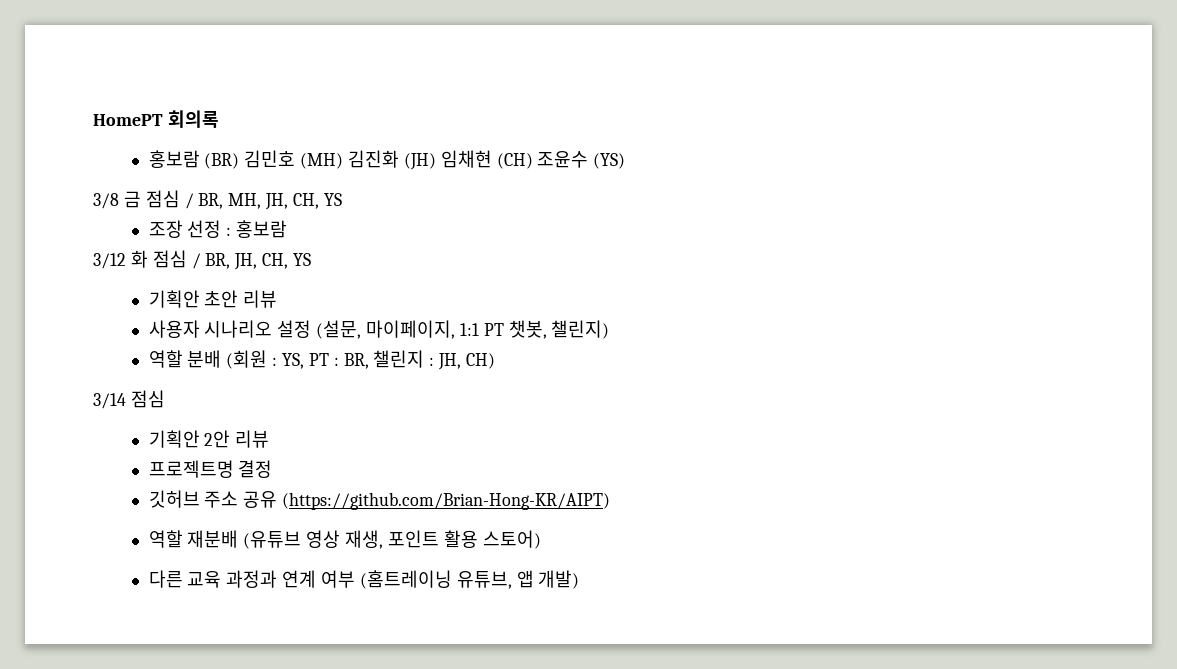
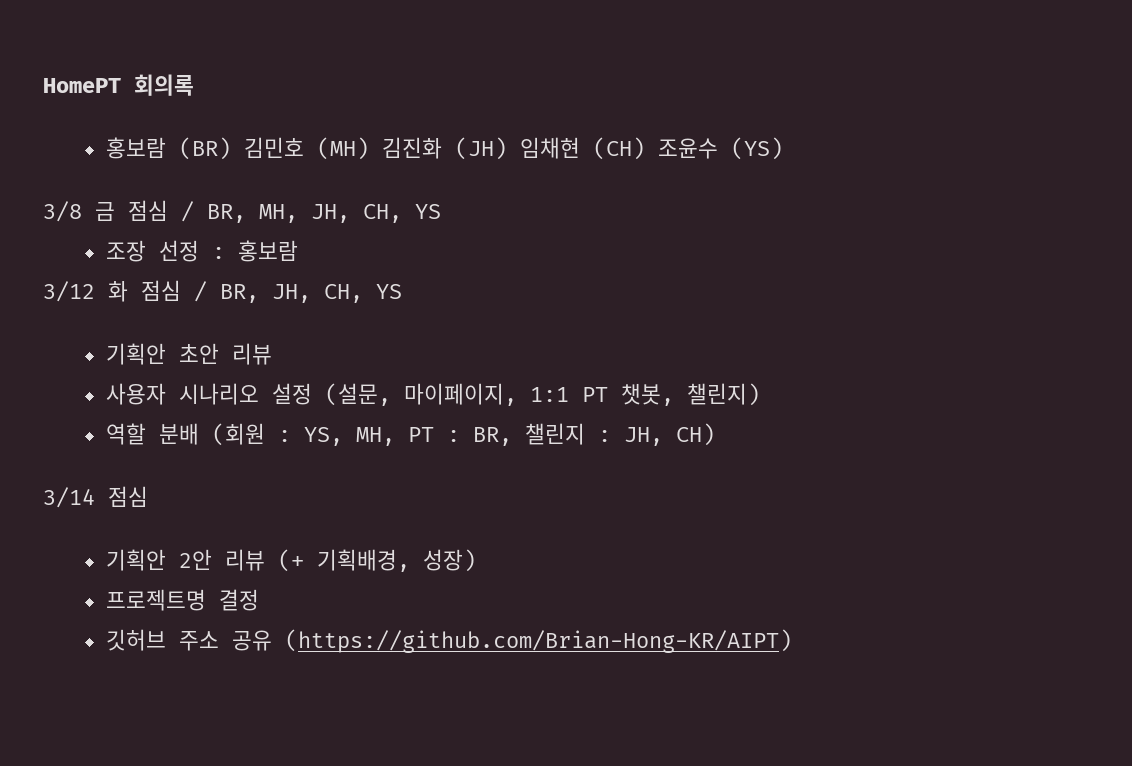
- 역할 분배 (회원 : YS, PT : BR, 챌린지 : JH, CH)
+ 역할 분배 (회원 : YS, MH, PT : BR, 챌린지 : JH, CH)
- 기획안 2안 리뷰
+ 기획안 2안 리뷰 (+ 기획배경, 성장)
- 역할 재분배 (유튜브 영상 재생, 포인트 활용 스토어)
- 다른 교육 과정과 연계 여부 (홈트레이닝 유튜브, 앱 개발)

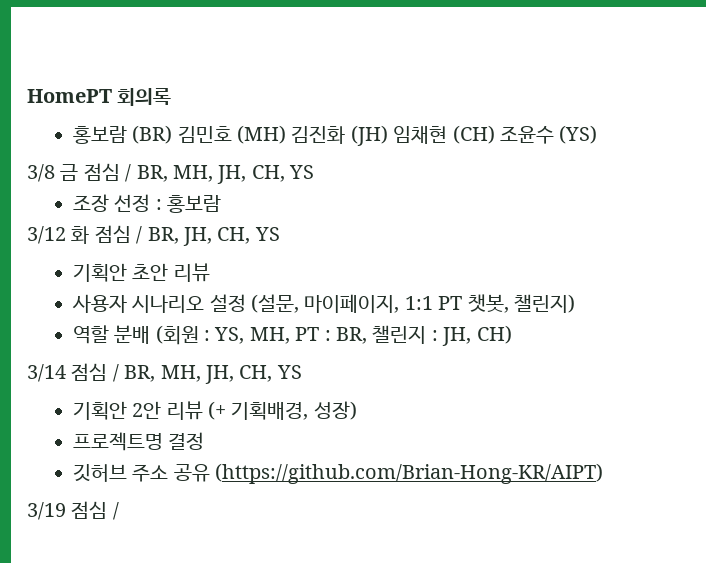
- 3/14 점심
+ 3/14 점심 / BR, MH, JH, CH, YS
+ 3/19 점심 /

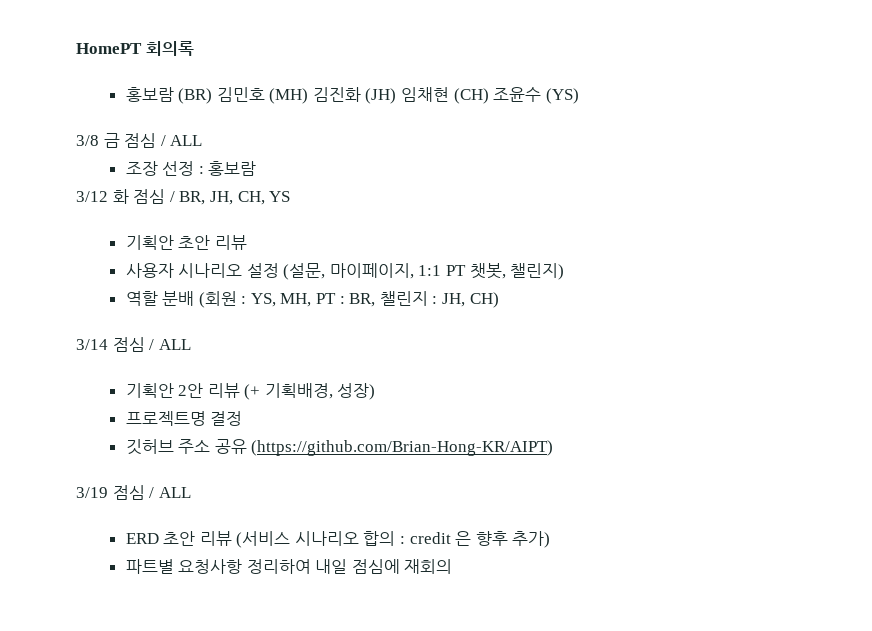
- 3/8 금 점심 / BR, MH, JH, CH, YS
+ 3/8 금 점심 / ALL
- 3/14 점심 / BR, MH, JH, CH, YS
+ 3/14 점심 / ALL
- 3/19 점심 /
+ 3/19 점심 / ALL
+ ERD 초안 리뷰 (서비스 시나리오 합의 : credit 은 향후 추가)
+ 파트별 요청사항 정리하여 내일 점심에 재회의

